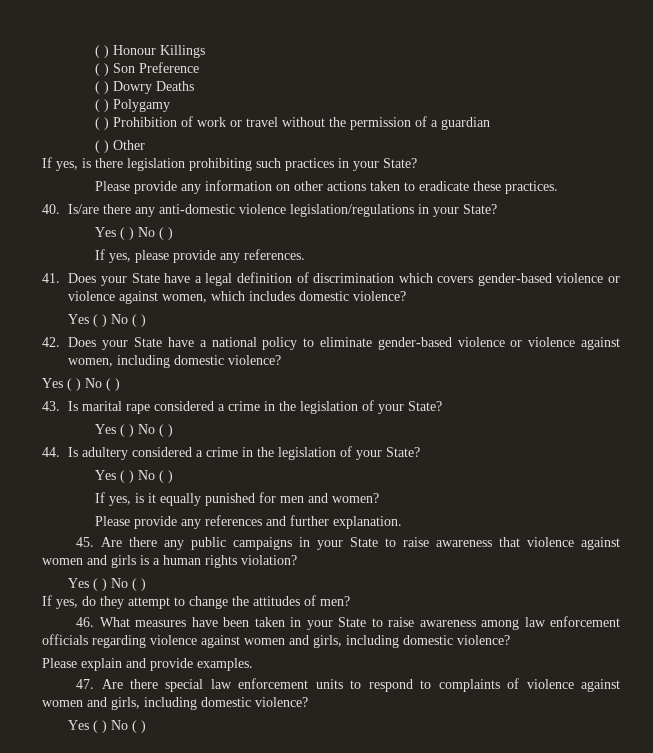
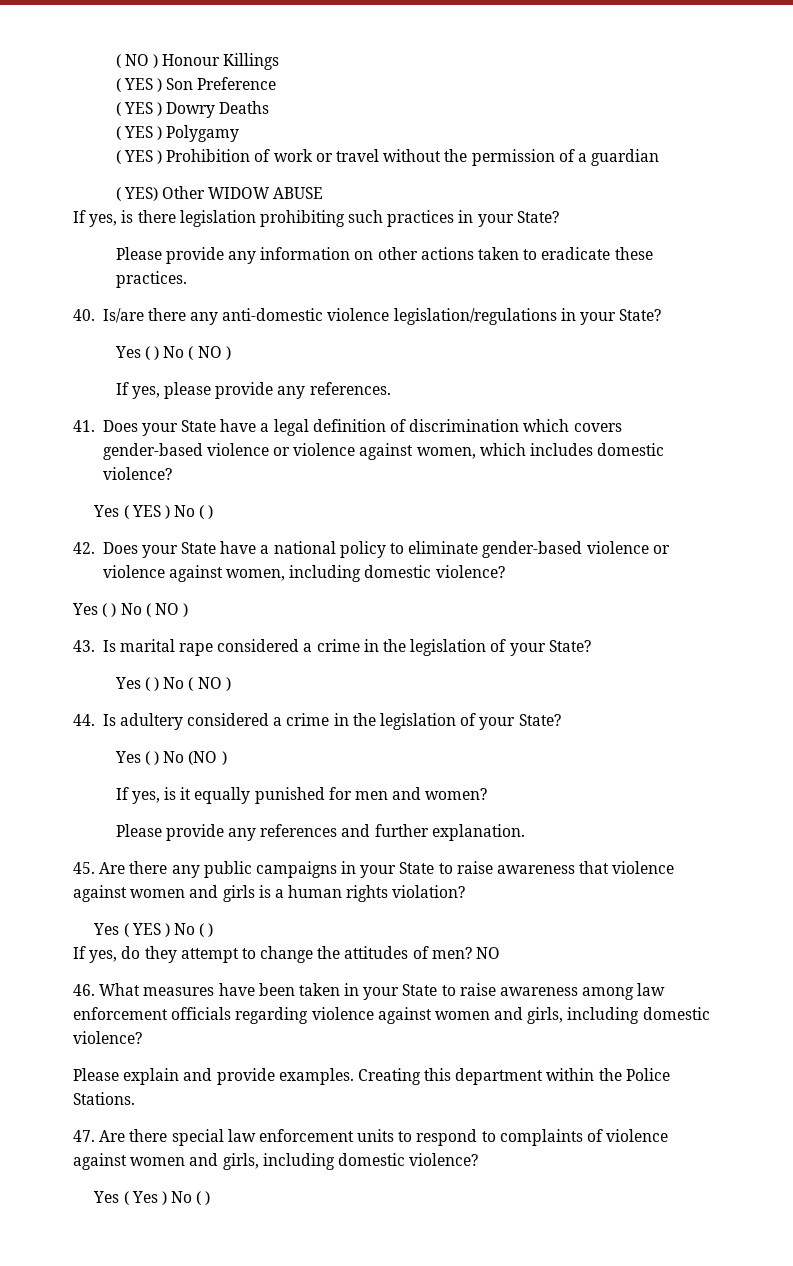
- ( ) Honour Killings
+ ( NO ) Honour Killings
- ( ) Son Preference
+ ( YES ) Son Preference
- ( ) Dowry Deaths
+ ( YES ) Dowry Deaths
- ( ) Polygamy
+ ( YES ) Polygamy
- ( ) Prohibition of work or travel without the permission of a guardian
+ ( YES ) Prohibition of work or travel without the permission of a guardian
- ( ) Other
+ ( YES) Other WIDOW ABUSE
  40. Is/are there any anti-domestic violence legislation/regulations in your State?
- Yes ( ) No ( )
+ Yes ( ) No ( NO )
  41. Does your State have a legal definition of discrimination which covers gender-based violence or violence against women, which includes domestic violence?
- Yes ( ) No ( )
+ Yes ( YES ) No ( )
  42. Does your State have a national policy to eliminate gender-based violence or violence against women, including domestic violence?
- Yes ( ) No ( )
+ Yes ( ) No ( NO )
  43. Is marital rape considered a crime in the legislation of your State?
- Yes ( ) No ( )
+ Yes ( ) No ( NO )
  44. Is adultery considered a crime in the legislation of your State?
- Yes ( ) No ( )
+ Yes ( ) No (NO )
  45. Are there any public campaigns in your State to raise awareness that violence against women and girls is a human rights violation?
- Yes ( ) No ( )
+ Yes ( YES ) No ( )
- If yes, do they attempt to change the attitudes of men?
+ If yes, do they attempt to change the attitudes of men? NO
+ Creating this department within the Police Stations.
  47. Are there special law enforcement units to respond to complaints of violence against women and girls, including domestic violence?
- Yes ( ) No ( )
+ Yes ( Yes ) No ( )

